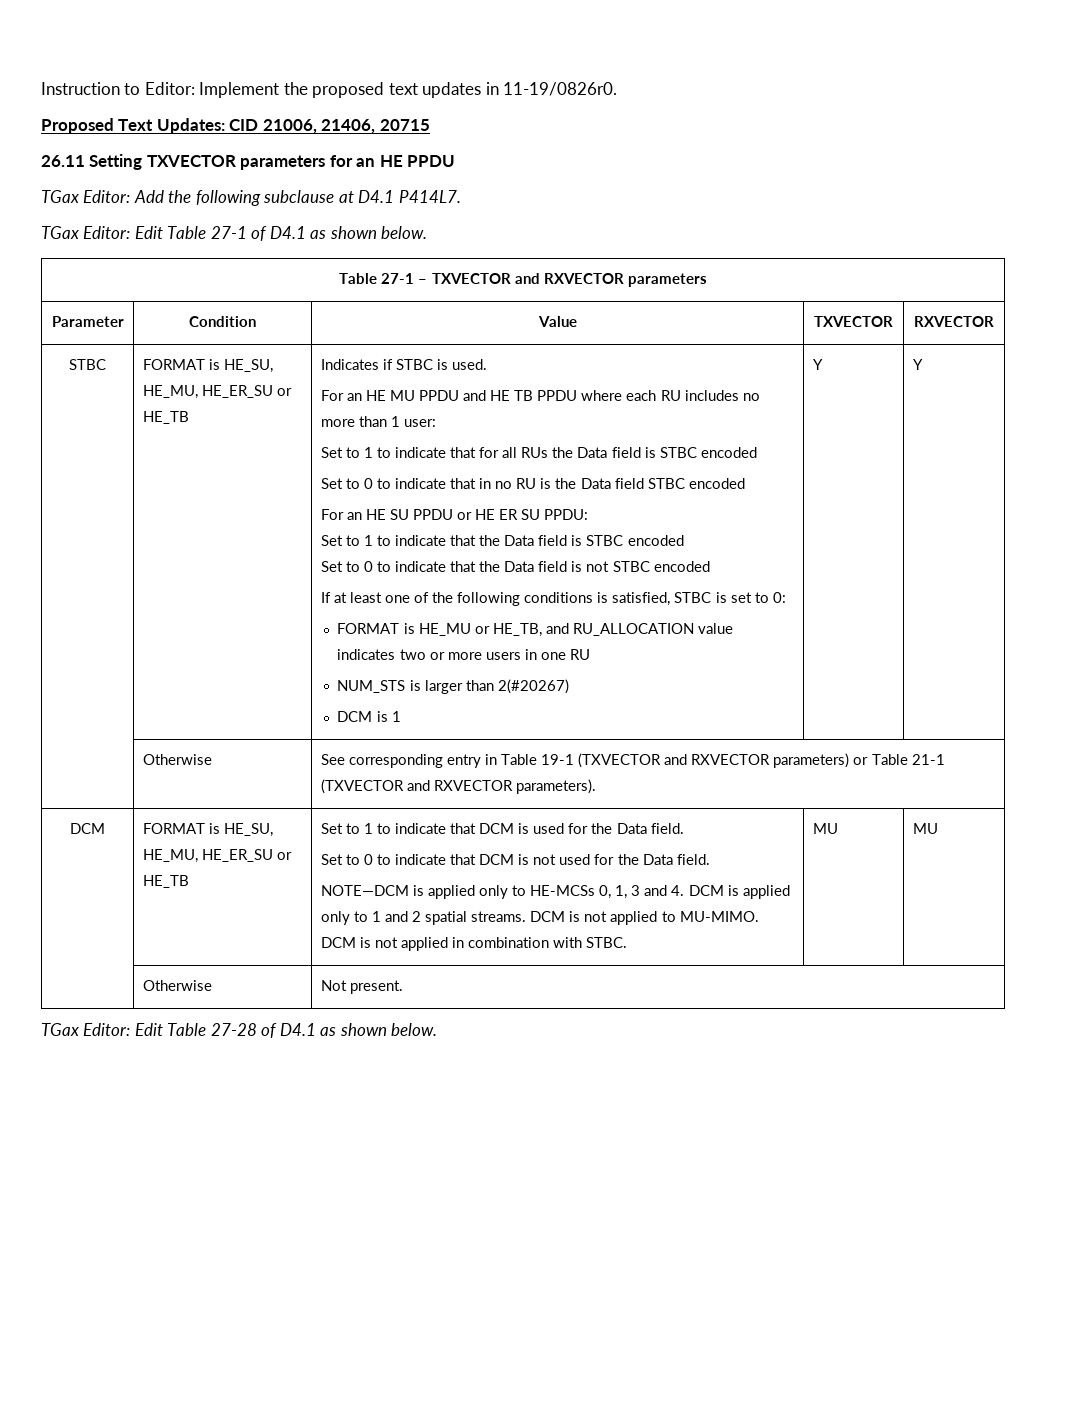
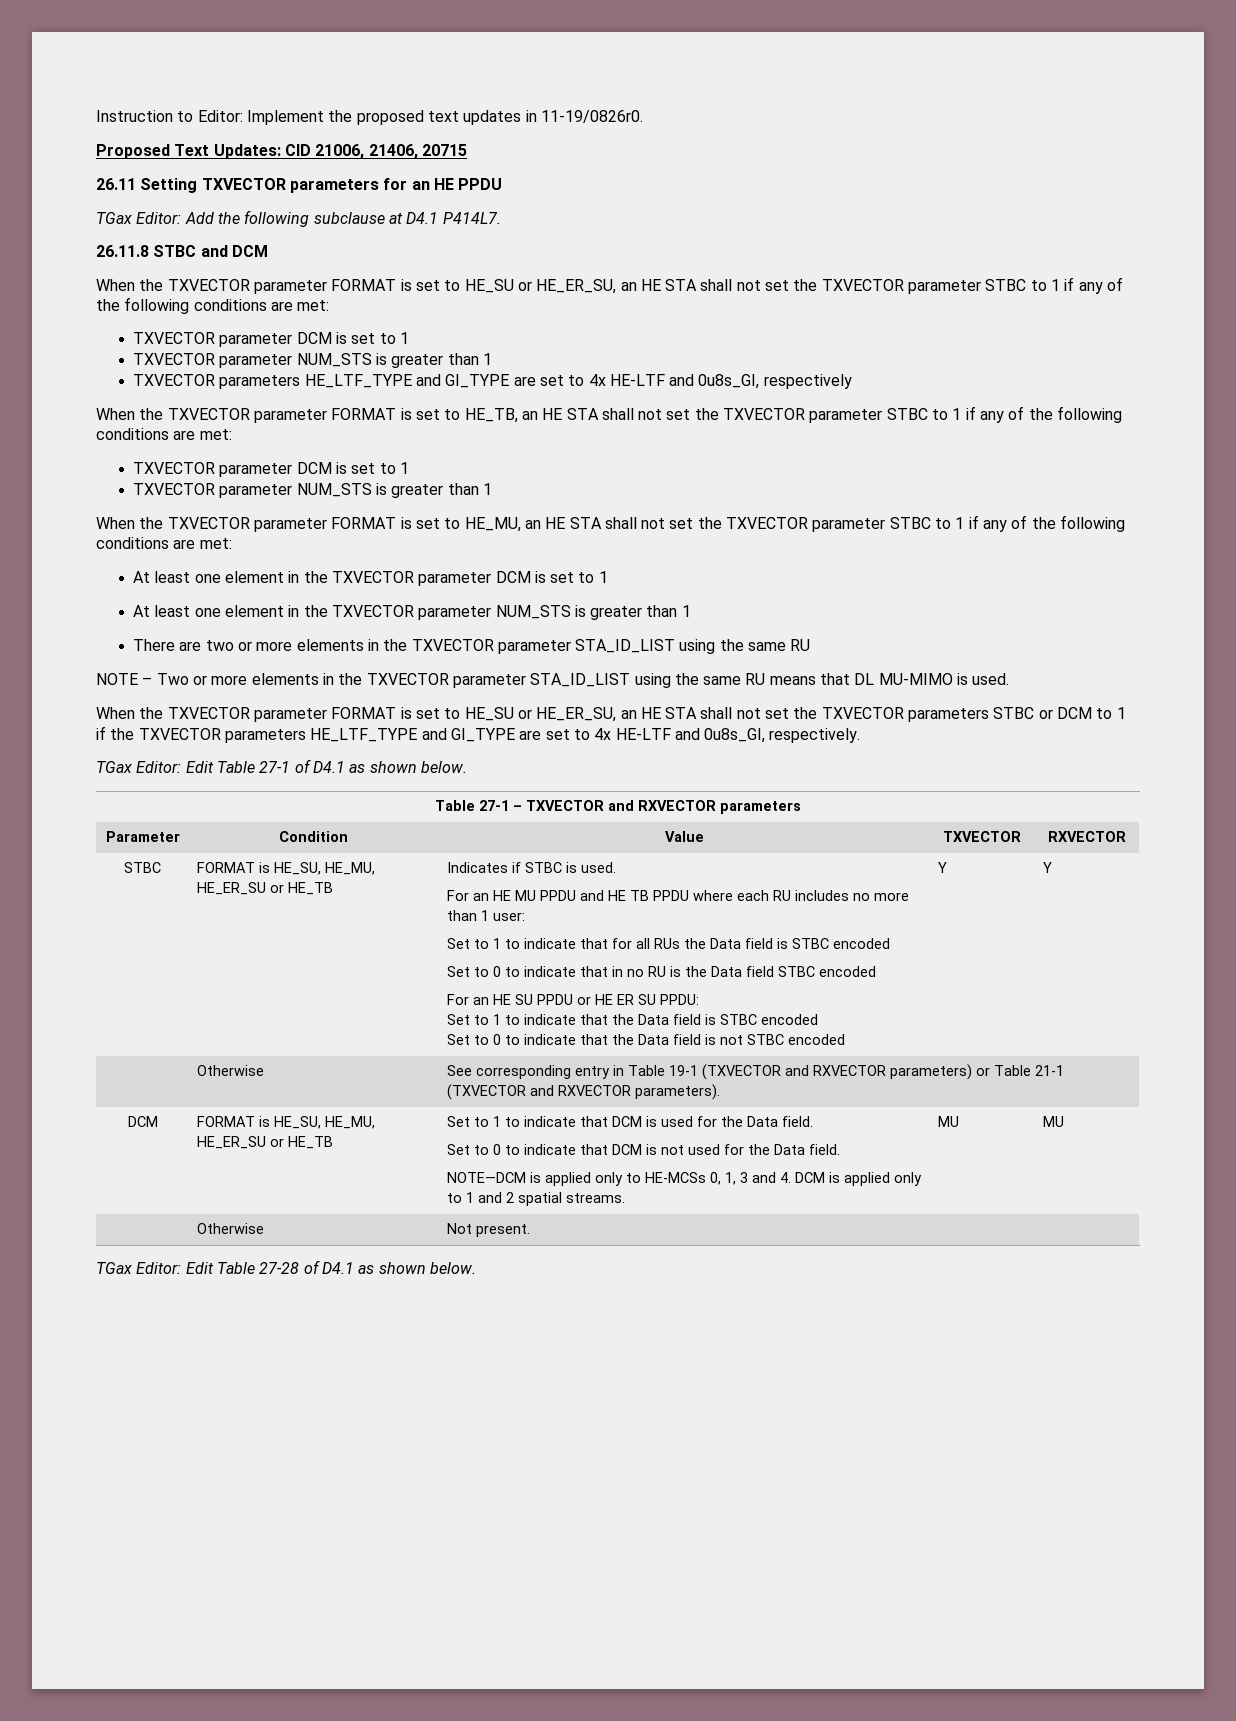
+ 26.11.8 STBC and DCM
+ When the TXVECTOR parameter FORMAT is set to HE_SU or HE_ER_SU, an HE STA shall not set the TXVECTOR parameter STBC to 1 if any of the following conditions are met:
+ TXVECTOR parameter DCM is set to 1
+ TXVECTOR parameter NUM_STS is greater than 1
+ TXVECTOR parameters HE_LTF_TYPE and GI_TYPE are set to 4x HE-LTF and 0u8s_GI, respectively
+ When the TXVECTOR parameter FORMAT is set to HE_TB, an HE STA shall not set the TXVECTOR parameter STBC to 1 if any of the following conditions are met:
+ TXVECTOR parameter DCM is set to 1
+ TXVECTOR parameter NUM_STS is greater than 1
+ When the TXVECTOR parameter FORMAT is set to HE_MU, an HE STA shall not set the TXVECTOR parameter STBC to 1 if any of the following conditions are met:
+ At least one element in the TXVECTOR parameter DCM is set to 1
+ At least one element in the TXVECTOR parameter NUM_STS is greater than 1
+ There are two or more elements in the TXVECTOR parameter STA_ID_LIST using the same RU
+ NOTE – Two or more elements in the TXVECTOR parameter STA_ID_LIST using the same RU means that DL MU-MIMO is used.
+ When the TXVECTOR parameter FORMAT is set to HE_SU or HE_ER_SU, an HE STA shall not set the TXVECTOR parameters STBC or DCM to 1 if the TXVECTOR parameters HE_LTF_TYPE and GI_TYPE are set to 4x HE-LTF and 0u8s_GI, respectively.
- If at least one of the following conditions is satisfied, STBC is set to 0:
- FORMAT is HE_MU or HE_TB, and RU_ALLOCATION value indicates two or more users in one RU
- NUM_STS is larger than 2(#20267)
- DCM is 1
- DCM is not applied to MU-MIMO. DCM is not applied in combination with STBC.

